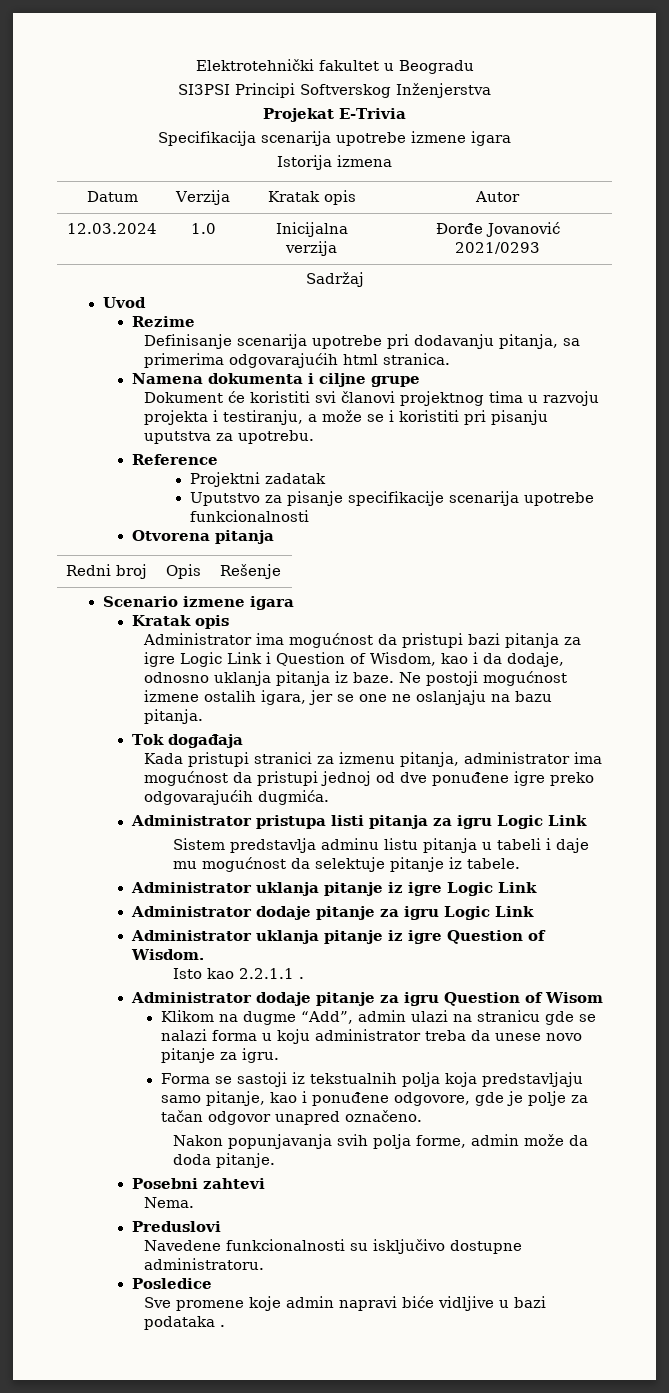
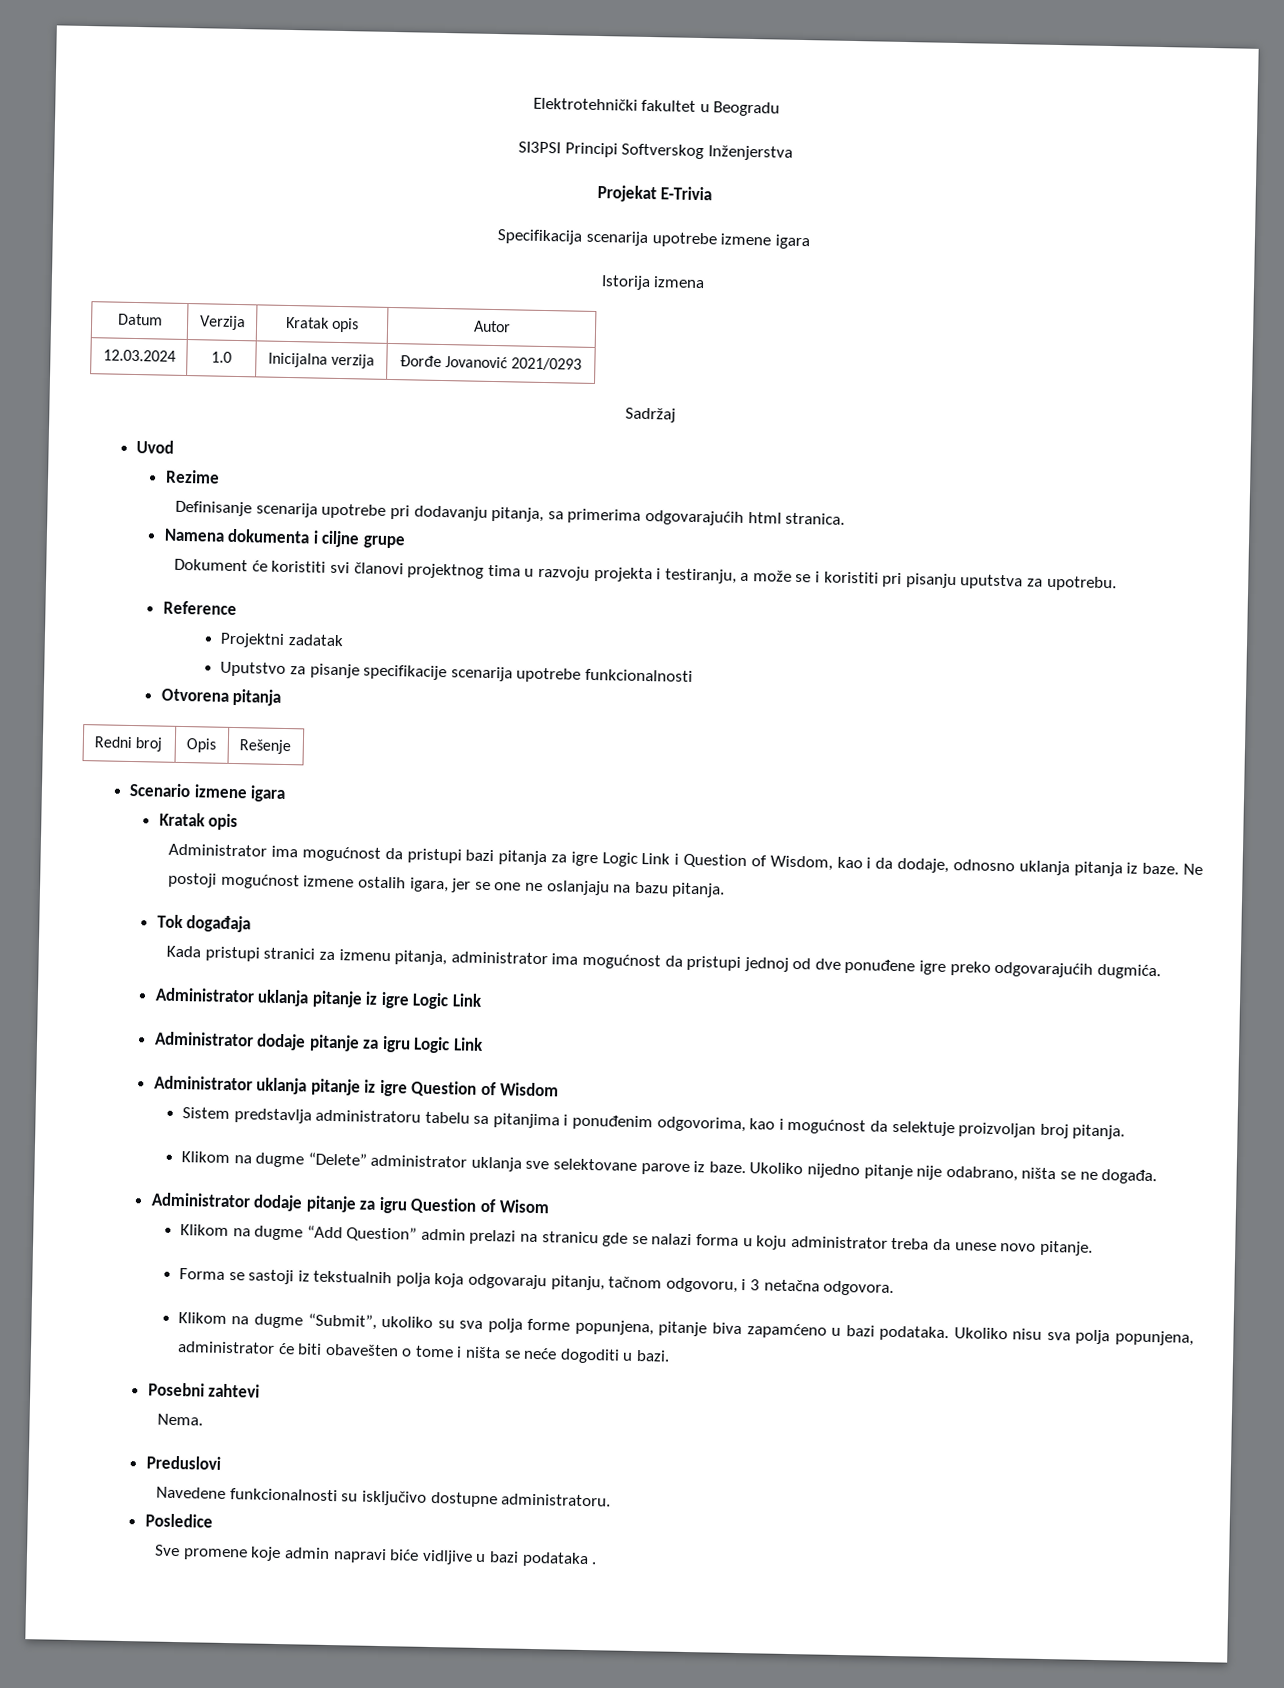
- Administrator pristupa listi pitanja za igru Logic Link
- Sistem predstavlja adminu listu pitanja u tabeli i daje mu mogućnost da selektuje pitanje iz tabele.
- Administrator uklanja pitanje iz igre Question of Wisdom.
- Isto kao 2.2.1.1 .
+ Administrator uklanja pitanje iz igre Question of Wisdom
+ Sistem predstavlja administratoru tabelu sa pitanjima i ponuđenim odgovorima, kao i mogućnost da selektuje proizvoljan broj pitanja.
+ Klikom na dugme “Delete” administrator uklanja sve selektovane parove iz baze. Ukoliko nijedno pitanje nije odabrano, ništa se ne događa.
- Klikom na dugme “Add”, admin ulazi na stranicu gde se nalazi forma u koju administrator treba da unese novo pitanje za igru.
+ Klikom na dugme “Add Question” admin prelazi na stranicu gde se nalazi forma u koju administrator treba da unese novo pitanje.
- Forma se sastoji iz tekstualnih polja koja predstavljaju samo pitanje, kao i ponuđene odgovore, gde je polje za tačan odgovor unapred označeno.
- Nakon popunjavanja svih polja forme, admin može da doda pitanje.
+ Forma se sastoji iz tekstualnih polja koja odgovaraju pitanju, tačnom odgovoru, i 3 netačna odgovora.
+ Klikom na dugme “Submit”, ukoliko su sva polja forme popunjena, pitanje biva zapamćeno u bazi podataka. Ukoliko nisu sva polja popunjena, administrator će biti obavešten o tome i ništa se neće dogoditi u bazi.

